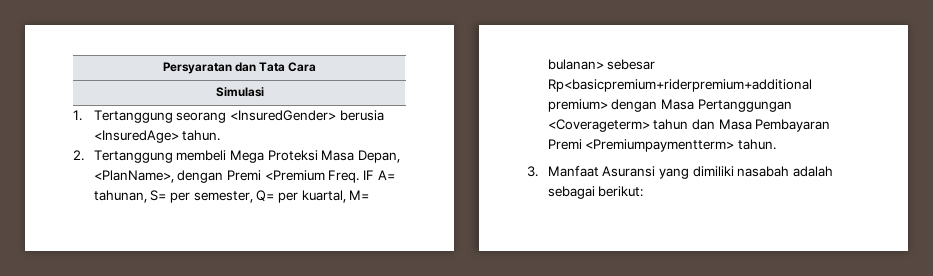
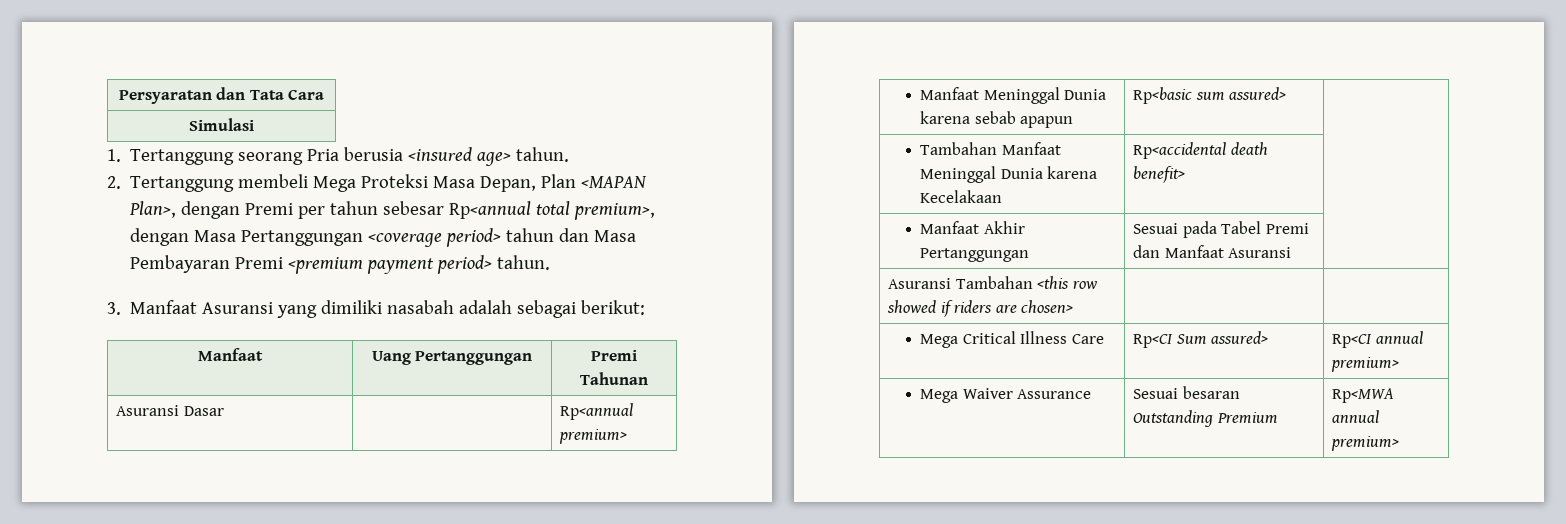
- 1. Tertanggung seorang <InsuredGender> berusia <InsuredAge> tahun.
+ 1. Tertanggung seorang Pria berusia <insured age> tahun.
- 2. Tertanggung membeli Mega Proteksi Masa Depan, <PlanName>, dengan Premi <Premium Freq. IF A= tahunan, S= per semester, Q= per kuartal, M= bulanan> sebesar Rp<basicpremium+riderpremium+additional premium> dengan Masa Pertanggungan <Coverageterm> tahun dan Masa Pembayaran Premi <Premiumpaymentterm> tahun.
+ 2. Tertanggung membeli Mega Proteksi Masa Depan, Plan <MAPAN Plan>, dengan Premi per tahun sebesar Rp<annual total premium>, dengan Masa Pertanggungan <coverage period> tahun dan Masa Pembayaran Premi <premium payment period> tahun.
+ Manfaat | Uang Pertanggungan | Premi Tahunan
+ Asuransi Dasar | | Rp<annual premium>
+ Manfaat Meninggal Dunia karena sebab apapun | Rp<basic sum assured> |
+ Tambahan Manfaat Meninggal Dunia karena Kecelakaan | Rp<accidental death benefit> |
+ Manfaat Akhir Pertanggungan | Sesuai pada Tabel Premi dan Manfaat Asuransi |
+ Asuransi Tambahan <this row showed if riders are chosen> | |
+ Mega Critical Illness Care | Rp<CI Sum assured> | Rp<CI annual premium>
+ Mega Waiver Assurance | Sesuai besaran Outstanding Premium | Rp<MWA annual premium>

